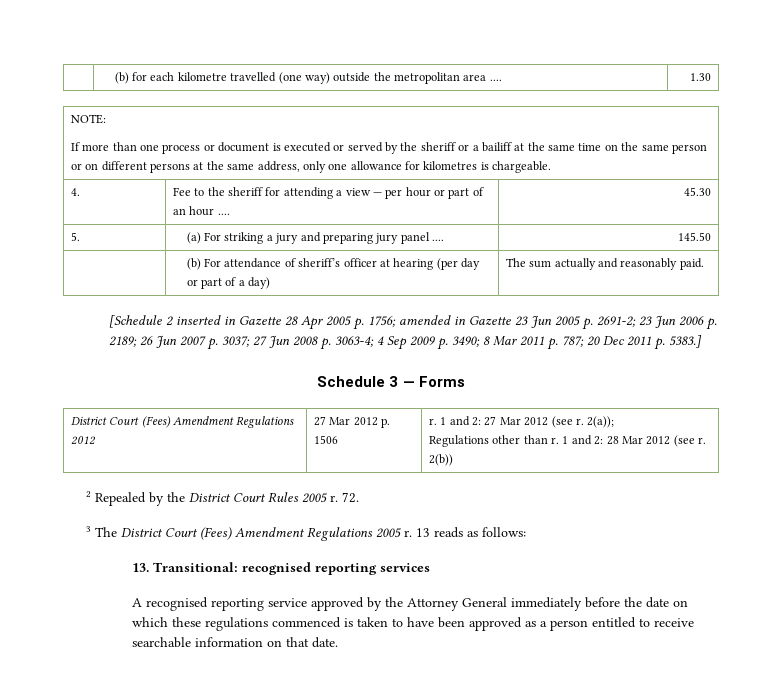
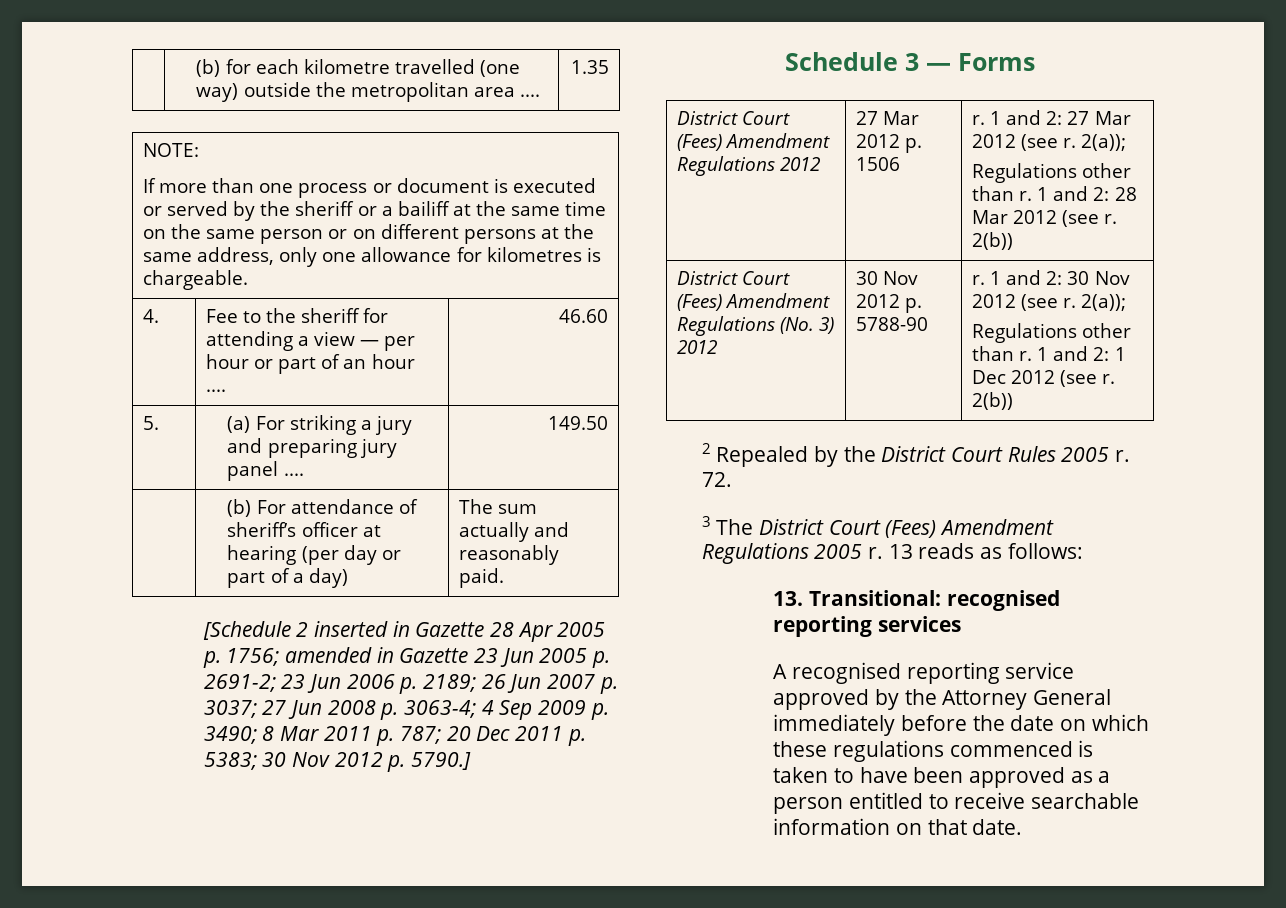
- | (b) for each kilometre travelled (one way) outside the metropolitan area .... | 1.30
+ | (b) for each kilometre travelled (one way) outside the metropolitan area .... | 1.35
- 4. | Fee to the sheriff for attending a view — per hour or part of an hour .... | 45.30
+ 4. | Fee to the sheriff for attending a view — per hour or part of an hour .... | 46.60
- 5. | (a) For striking a jury and preparing jury panel .... | 145.50
+ 5. | (a) For striking a jury and preparing jury panel .... | 149.50
- [Schedule 2 inserted in Gazette 28 Apr 2005 p. 1756; amended in Gazette 23 Jun 2005 p. 2691-2; 23 Jun 2006 p. 2189; 26 Jun 2007 p. 3037; 27 Jun 2008 p. 3063-4; 4 Sep 2009 p. 3490; 8 Mar 2011 p. 787; 20 Dec 2011 p. 5383.]
+ [Schedule 2 inserted in Gazette 28 Apr 2005 p. 1756; amended in Gazette 23 Jun 2005 p. 2691-2; 23 Jun 2006 p. 2189; 26 Jun 2007 p. 3037; 27 Jun 2008 p. 3063-4; 4 Sep 2009 p. 3490; 8 Mar 2011 p. 787; 20 Dec 2011 p. 5383; 30 Nov 2012 p. 5790.]
+ District Court (Fees) Amendment Regulations (No. 3) 2012 | 30 Nov 2012 p. 5788-90 | r. 1 and 2: 30 Nov 2012 (see r. 2(a));
+ Regulations other than r. 1 and 2: 1 Dec 2012 (see r. 2(b))

